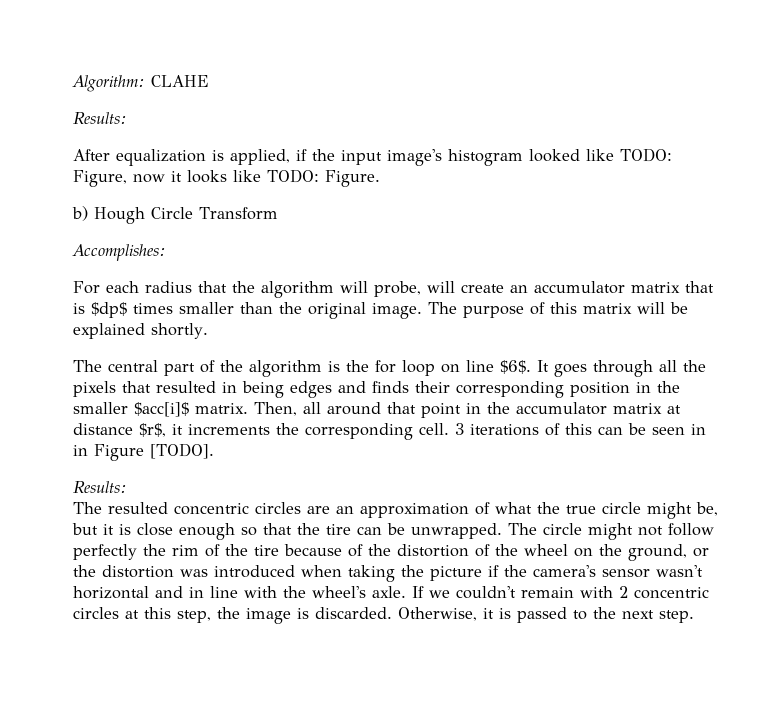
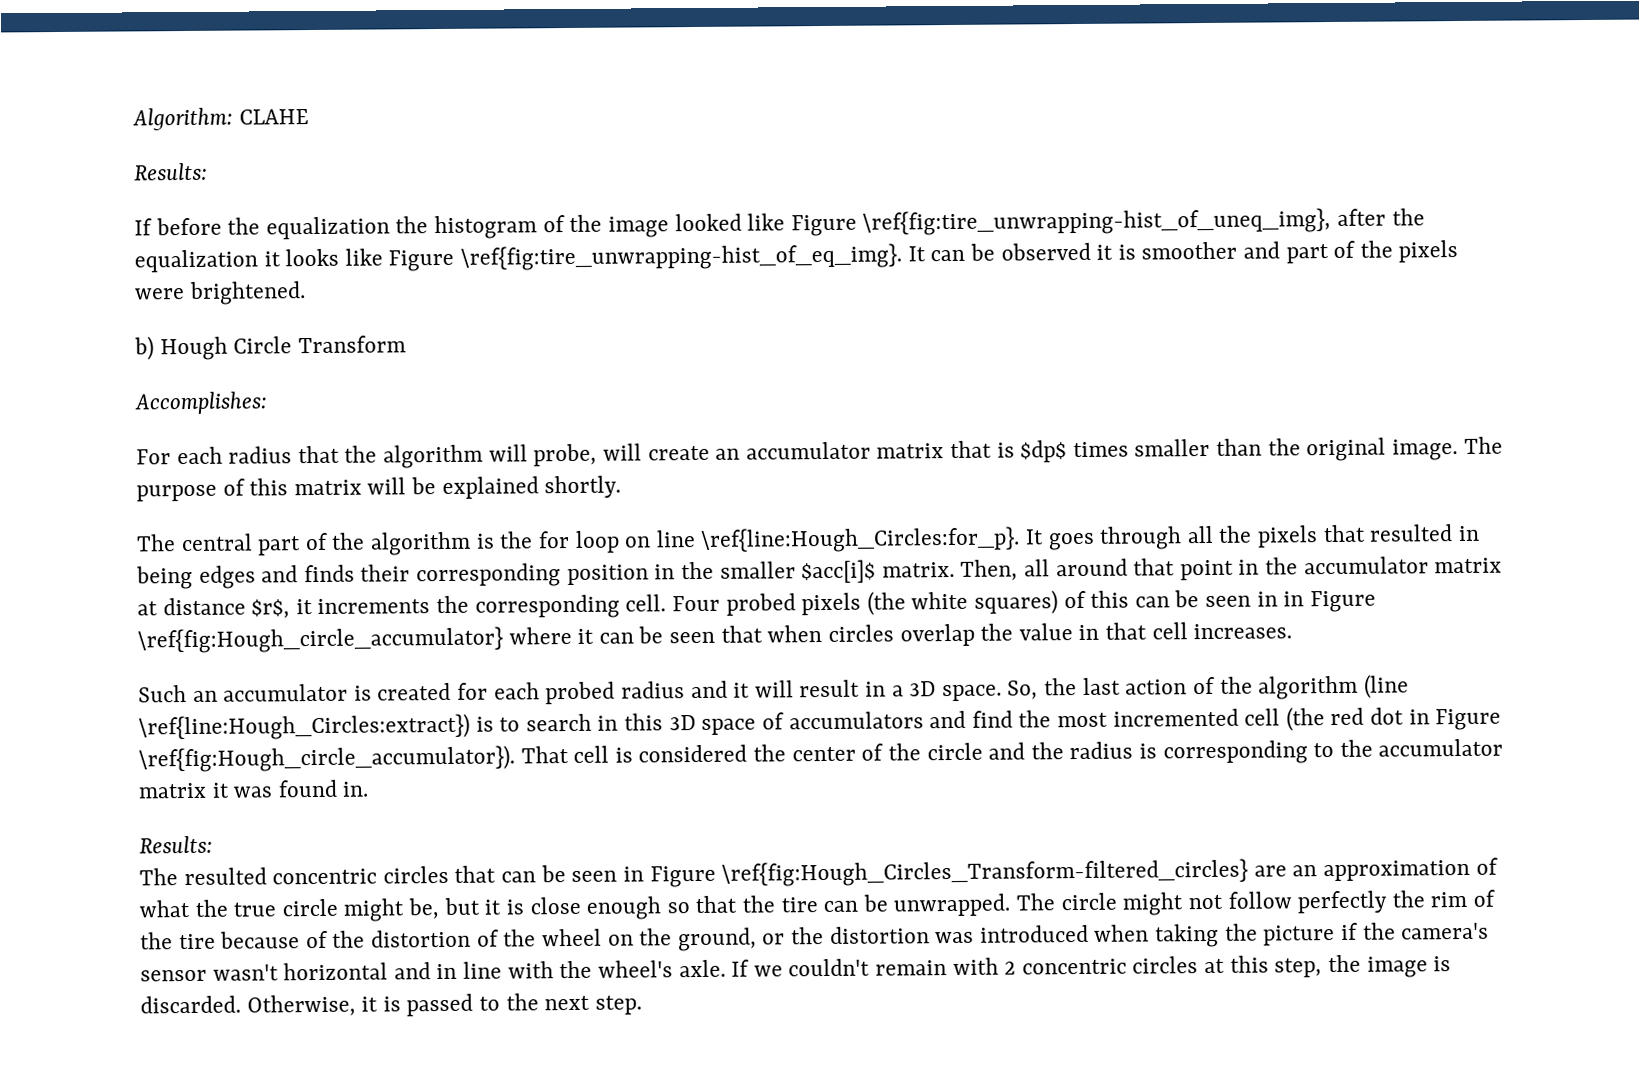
- After equalization is applied, if the input image's histogram looked like TODO: Figure, now it looks like TODO: Figure.
+ If before the equalization the histogram of the image looked like Figure \ref{fig:tire_unwrapping-hist_of_uneq_img}, after the equalization it looks like Figure \ref{fig:tire_unwrapping-hist_of_eq_img}. It can be observed it is smoother and part of the pixels were brightened.
- The central part of the algorithm is the for loop on line $6$.
+ The central part of the algorithm is the for loop on line \ref{line:Hough_Circles:for_p}.
- 3 iterations of this can be seen in in Figure [TODO].
+ Four probed pixels (the white squares) of this can be seen in in Figure \ref{fig:Hough_circle_accumulator} where it can be seen that when circles overlap the value in that cell increases.
+ Such an accumulator is created for each probed radius and it will result in a 3D space. So, the last action of the algorithm (line \ref{line:Hough_Circles:extract}) is to search in this 3D space of accumulators and find the most incremented cell (the red dot in Figure \ref{fig:Hough_circle_accumulator}). That cell is considered the center of the circle and the radius is corresponding to the accumulator matrix it was found in.
- The resulted concentric circles are an approximation of what the true circle might be, but it is close enough so that the tire can be unwrapped.
+ The resulted concentric circles that can be seen in Figure \ref{fig:Hough_Circles_Transform-filtered_circles} are an approximation of what the true circle might be, but it is close enough so that the tire can be unwrapped.

